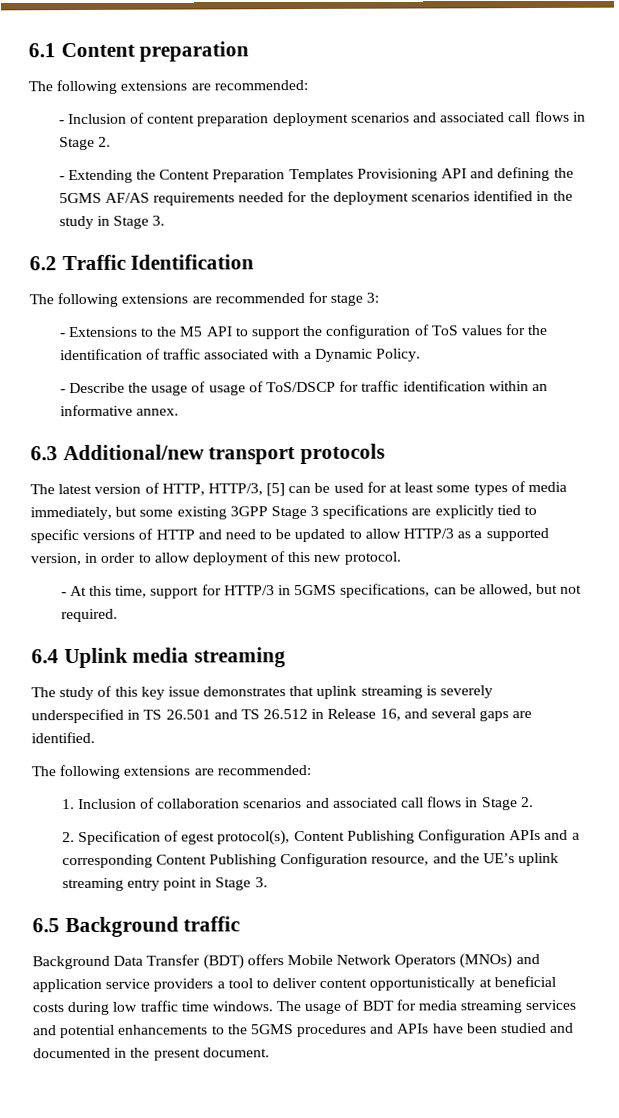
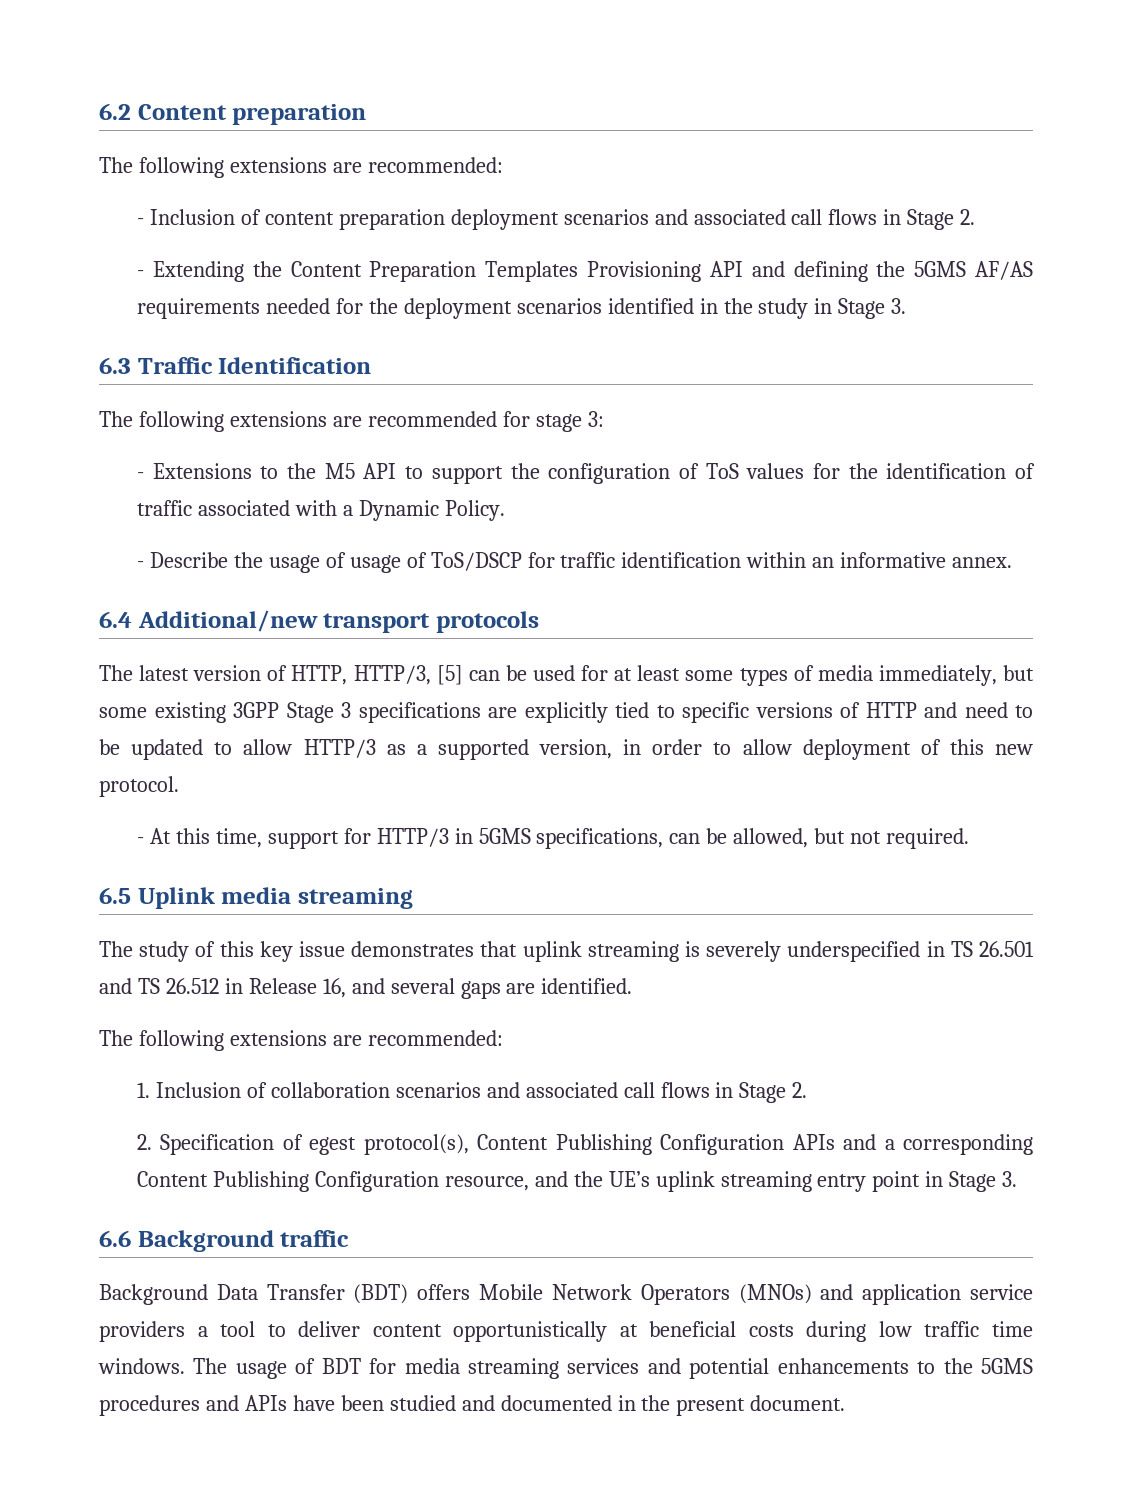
- 6.1 Content preparation
+ 6.2 Content preparation
- 6.2 Traffic Identification
+ 6.3 Traffic Identification
- 6.3 Additional/new transport protocols
+ 6.4 Additional/new transport protocols
- 6.4 Uplink media streaming
+ 6.5 Uplink media streaming
- 6.5 Background traffic
+ 6.6 Background traffic

